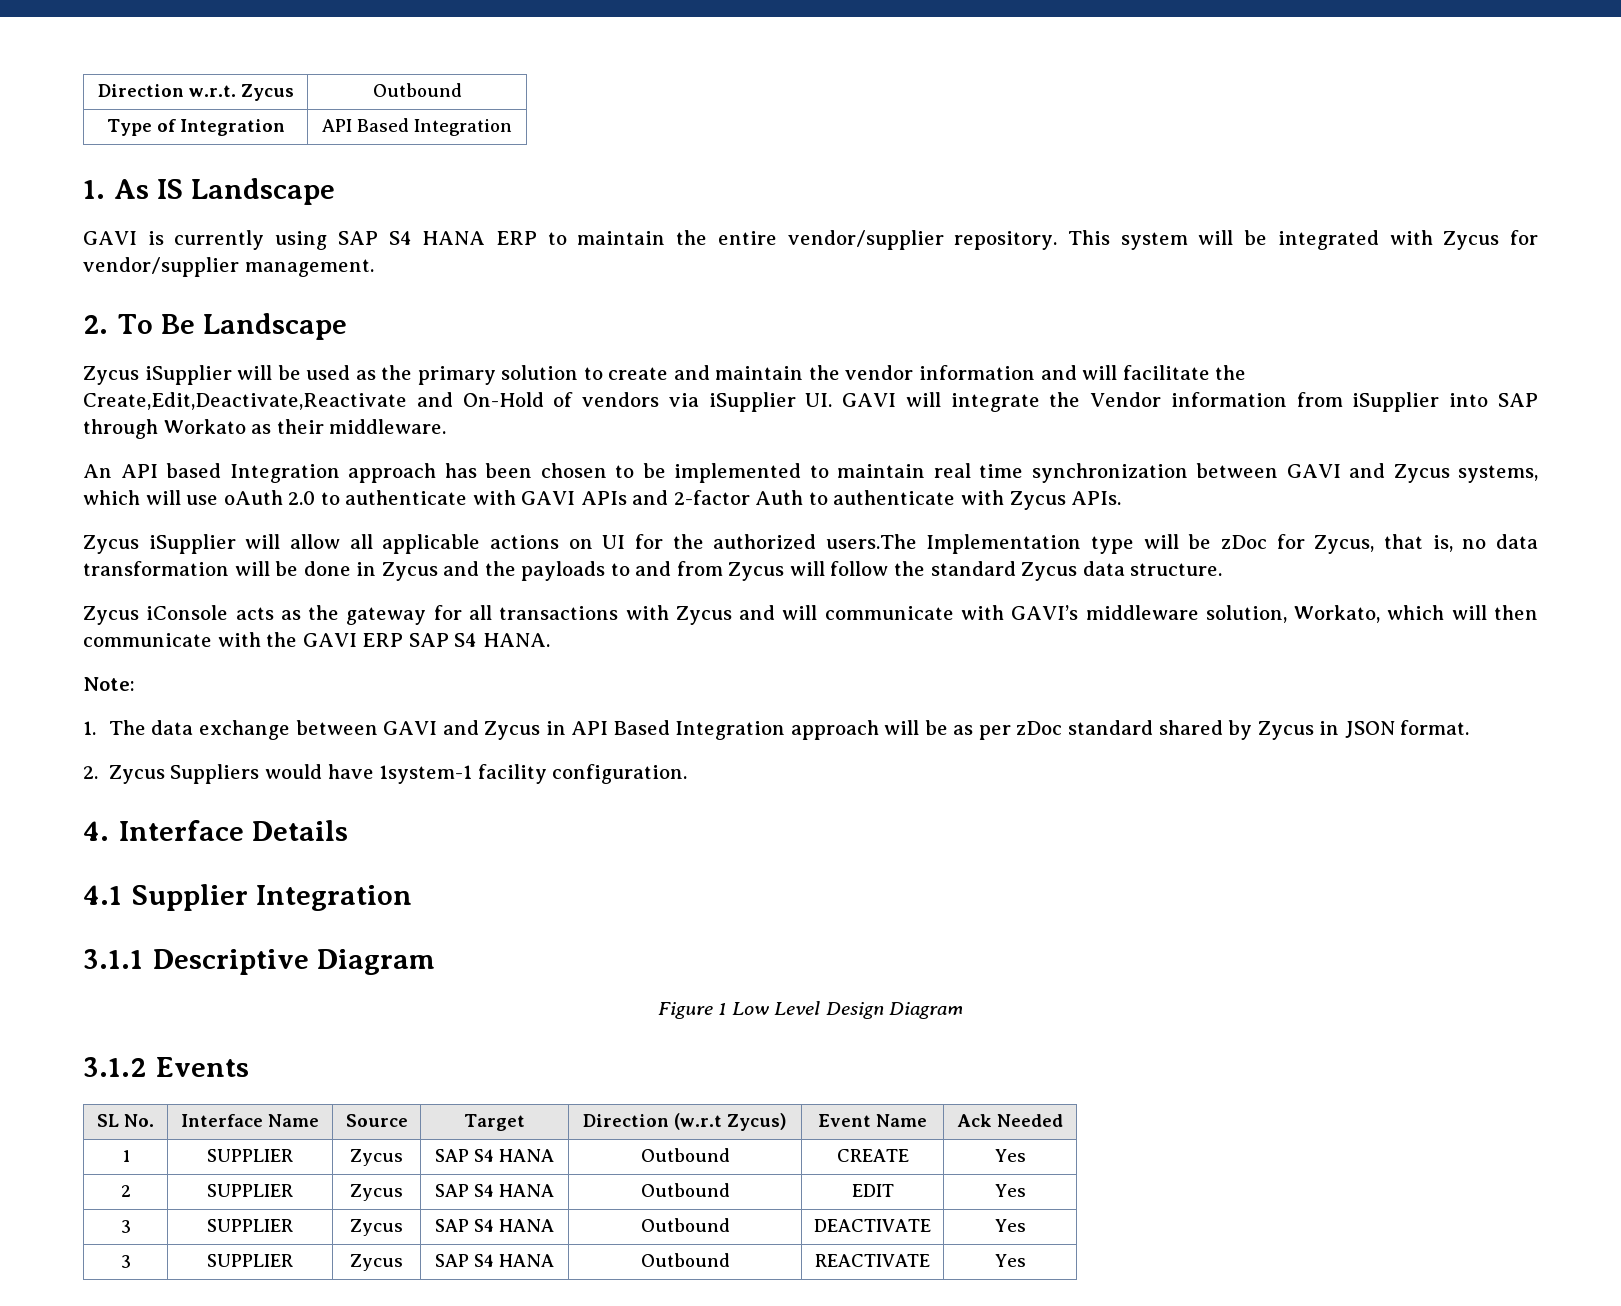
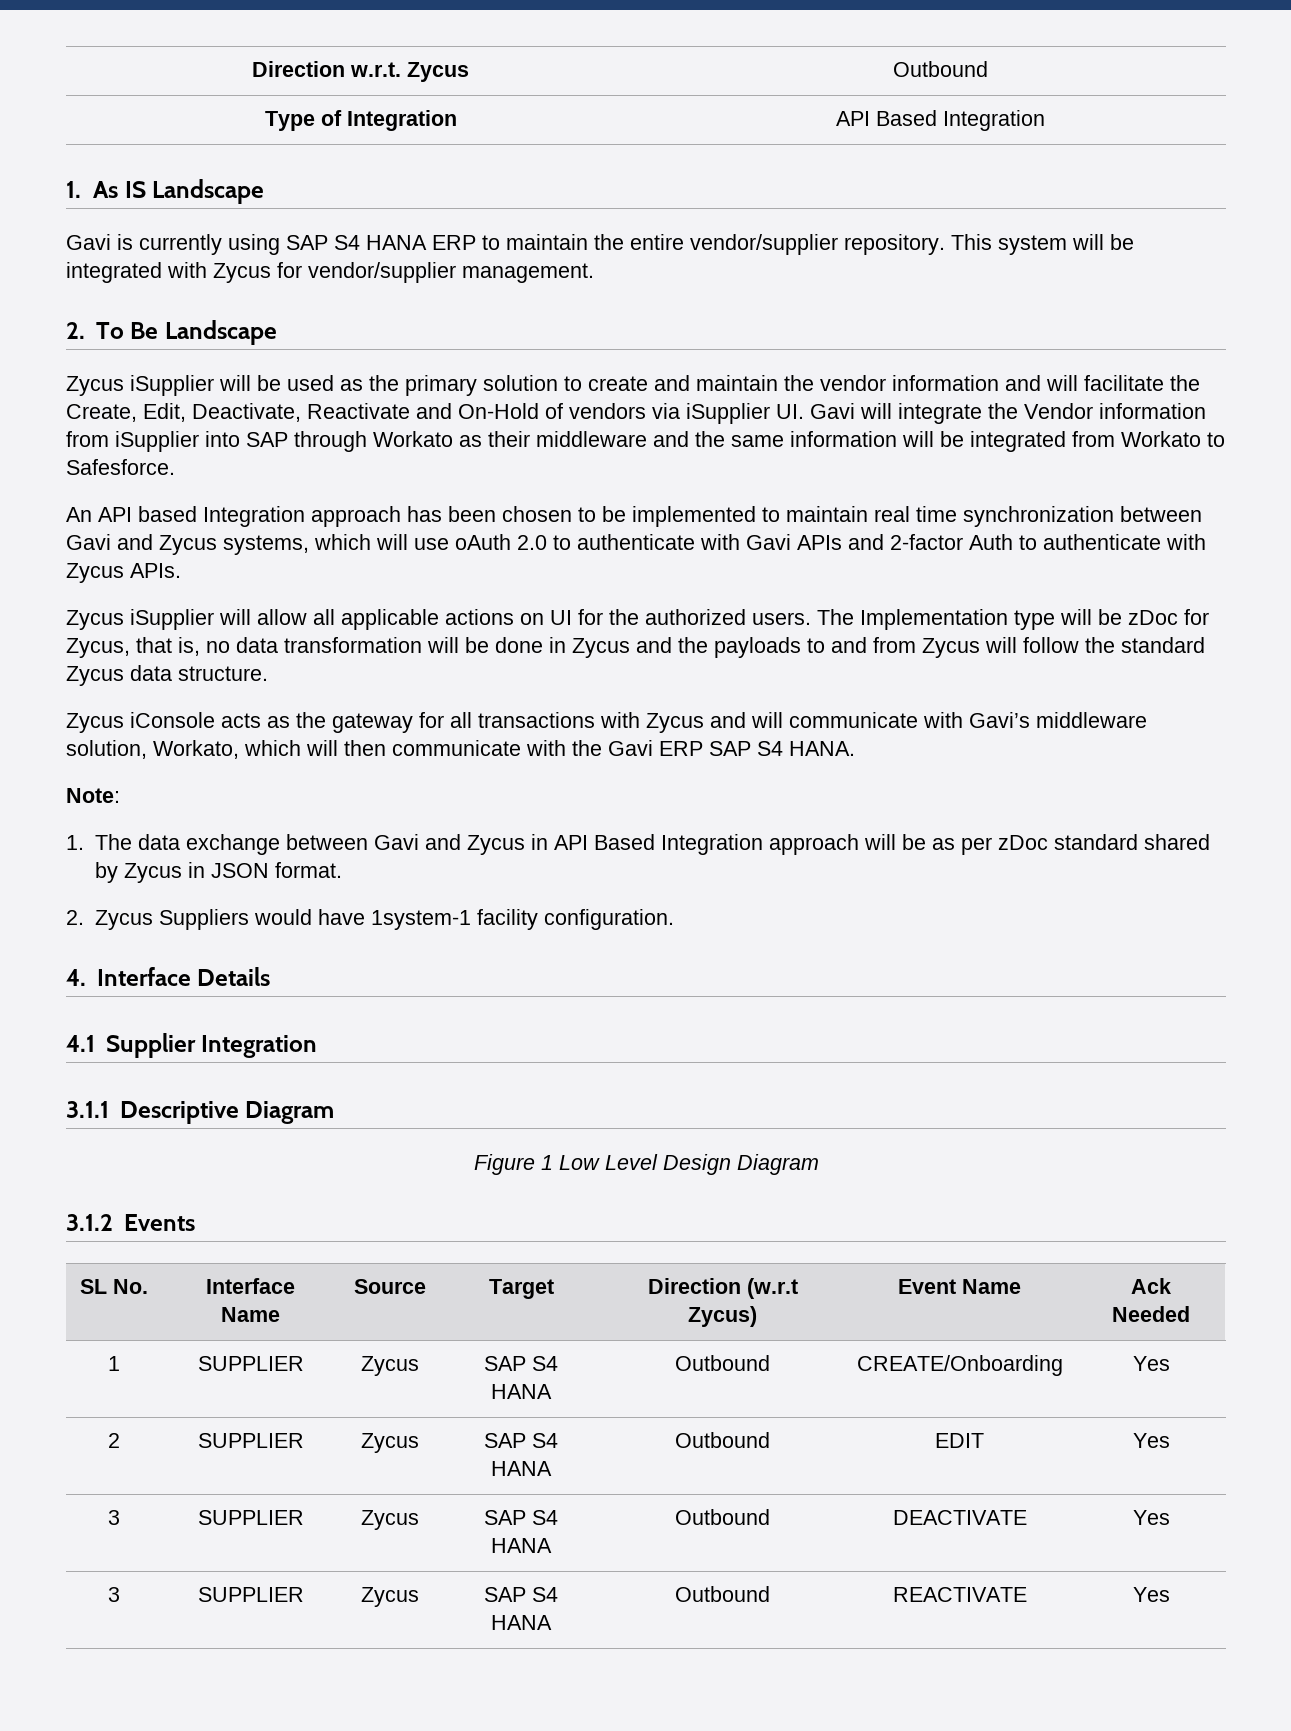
- GAVI is currently using SAP S4 HANA ERP to maintain the entire vendor/supplier repository.
+ Gavi is currently using SAP S4 HANA ERP to maintain the entire vendor/supplier repository.
- Zycus iSupplier will be used as the primary solution to create and maintain the vendor information and will facilitate the Create,Edit,Deactivate,Reactivate and On-Hold of vendors via iSupplier UI. GAVI will integrate the Vendor information from iSupplier into SAP through Workato as their middleware.
+ Zycus iSupplier will be used as the primary solution to create and maintain the vendor information and will facilitate the Create, Edit, Deactivate, Reactivate and On-Hold of vendors via iSupplier UI. Gavi will integrate the Vendor information from iSupplier into SAP through Workato as their middleware and the same information will be integrated from Workato to Safesforce.
- An API based Integration approach has been chosen to be implemented to maintain real time synchronization between GAVI and Zycus systems, which will use oAuth 2.0 to authenticate with GAVI APIs and 2-factor Auth to authenticate with Zycus APIs.
+ An API based Integration approach has been chosen to be implemented to maintain real time synchronization between Gavi and Zycus systems, which will use oAuth 2.0 to authenticate with Gavi APIs and 2-factor Auth to authenticate with Zycus APIs.
- Zycus iSupplier will allow all applicable actions on UI for the authorized users.The Implementation type will be zDoc for Zycus, that is, no data transformation will be done in Zycus and the payloads to and from Zycus will follow the standard Zycus data structure.
+ Zycus iSupplier will allow all applicable actions on UI for the authorized users. The Implementation type will be zDoc for Zycus, that is, no data transformation will be done in Zycus and the payloads to and from Zycus will follow the standard Zycus data structure.
- Zycus iConsole acts as the gateway for all transactions with Zycus and will communicate with GAVI’s middleware solution, Workato, which will then communicate with the GAVI ERP SAP S4 HANA.
+ Zycus iConsole acts as the gateway for all transactions with Zycus and will communicate with Gavi’s middleware solution, Workato, which will then communicate with the Gavi ERP SAP S4 HANA.
- 1. The data exchange between GAVI and Zycus in API Based Integration approach will be as per zDoc standard shared by Zycus in JSON format.
+ 1. The data exchange between Gavi and Zycus in API Based Integration approach will be as per zDoc standard shared by Zycus in JSON format.
- 1 | SUPPLIER | Zycus | SAP S4 HANA | Outbound | CREATE | Yes
+ 1 | SUPPLIER | Zycus | SAP S4 HANA | Outbound | CREATE/Onboarding | Yes

